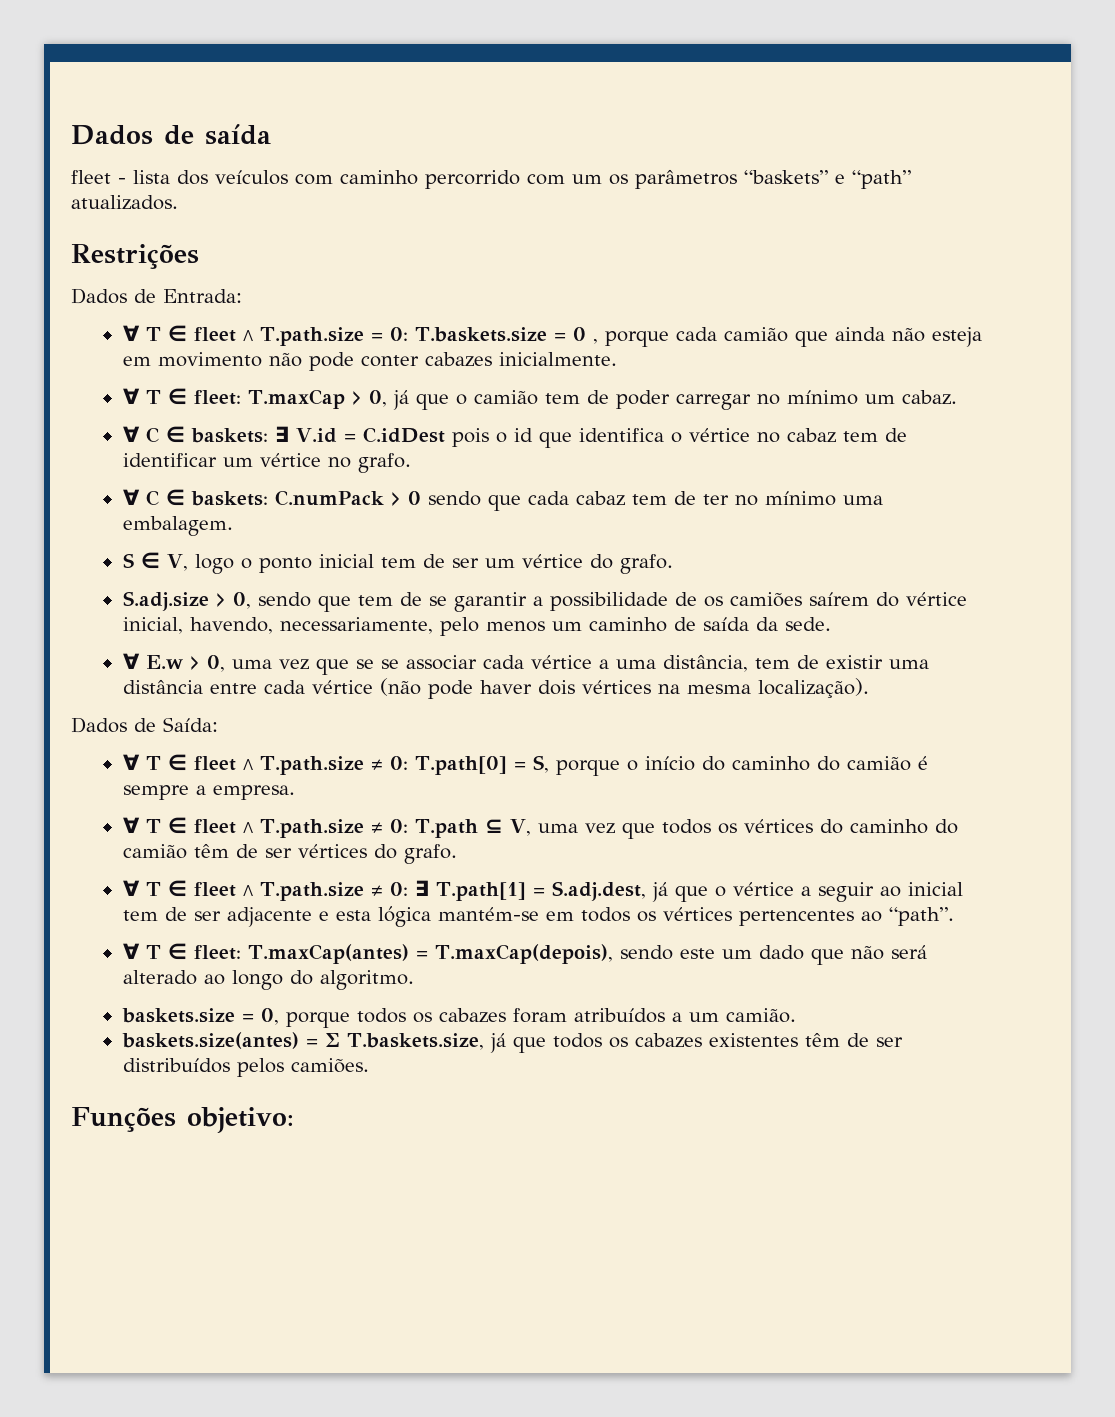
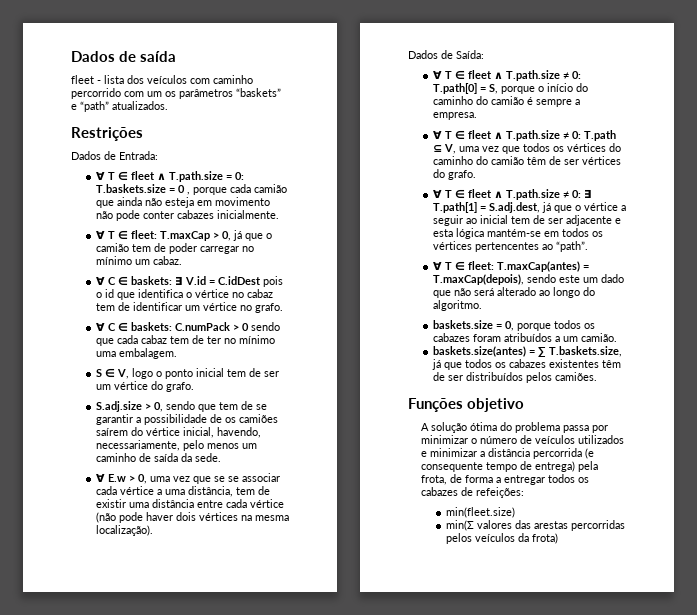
- Funções objetivo:
+ Funções objetivo
+ A solução ótima do problema passa por minimizar o número de veículos utilizados e minimizar a distância percorrida (e consequente tempo de entrega) pela frota, de forma a entregar todos os cabazes de refeições:
+ min(fleet.size)
+ min(Σ valores das arestas percorridas pelos veículos da frota)

